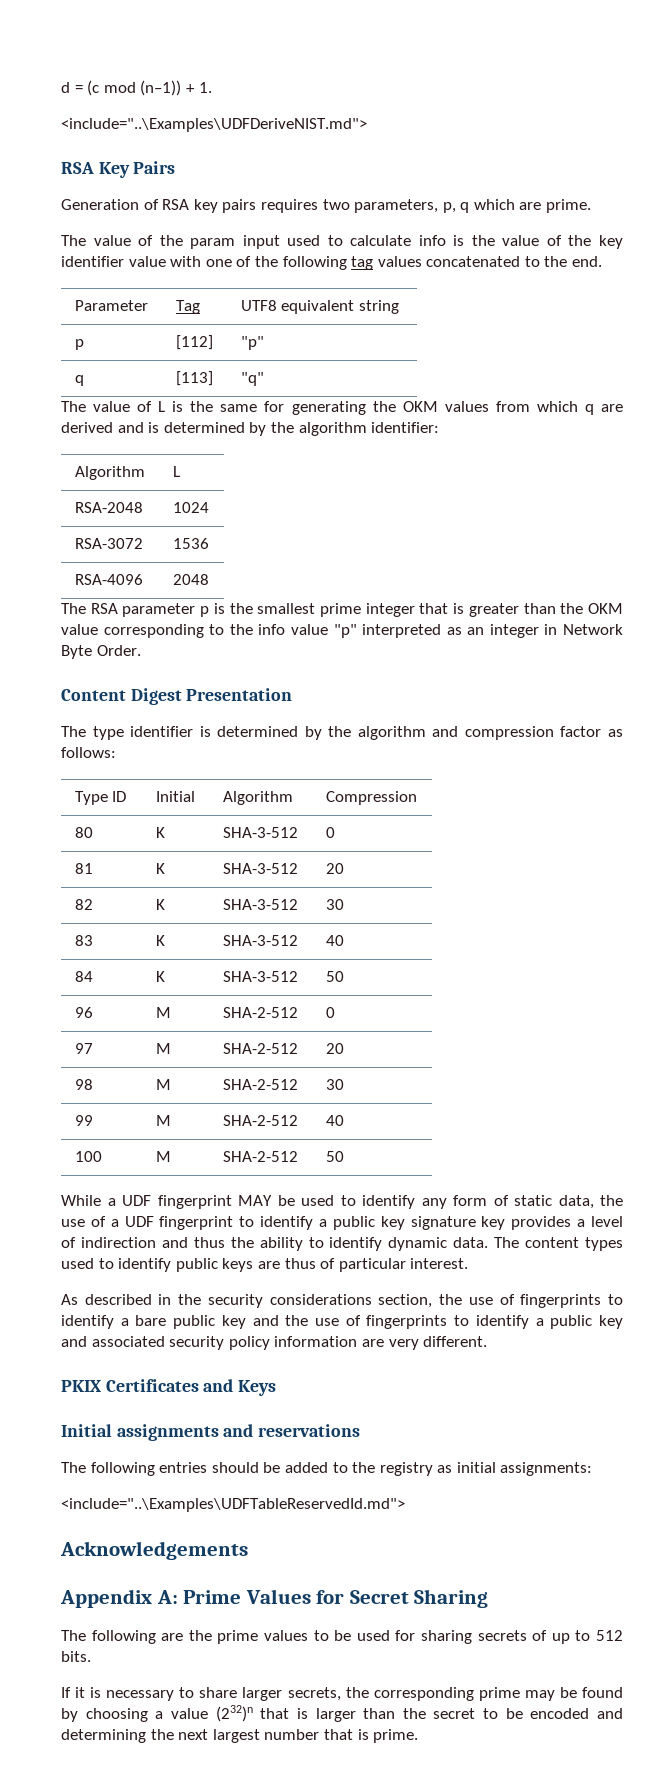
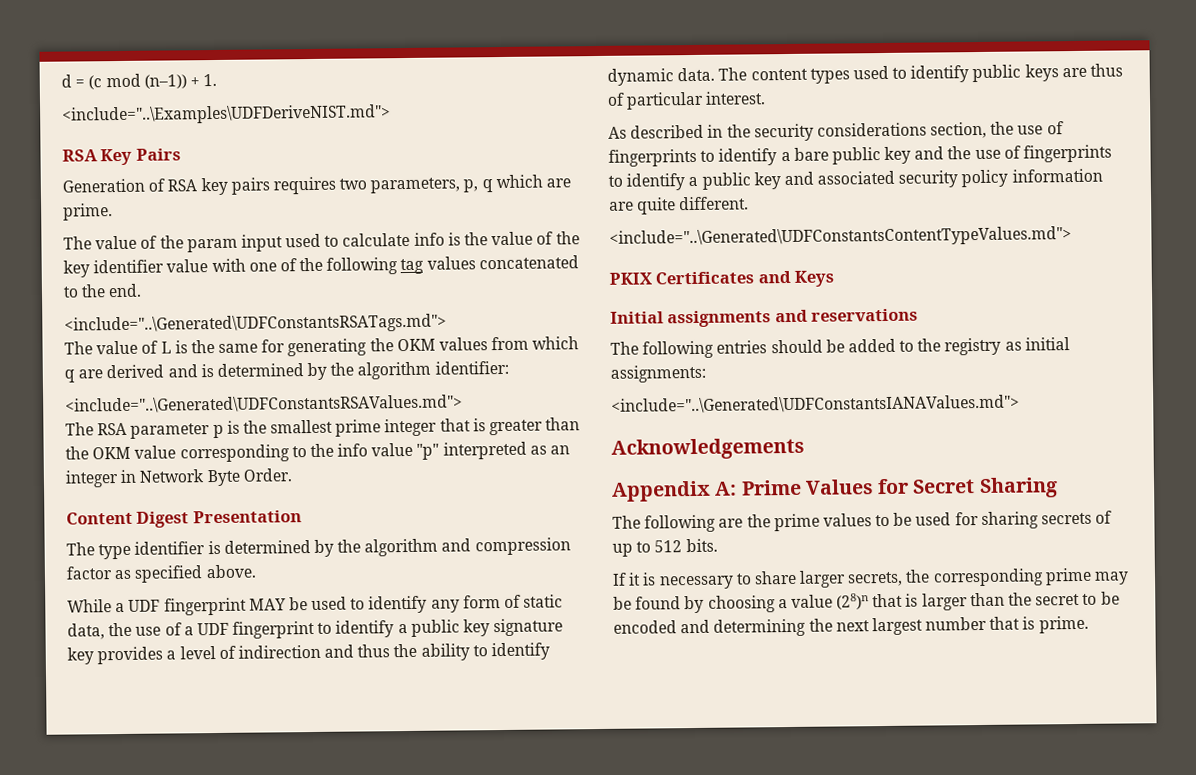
- Parameter | Tag | UTF8 equivalent string
- p | [112] | "p"
- q | [113] | "q"
+ <include="..\Generated\UDFConstantsRSATags.md">
- Algorithm | L
- RSA-2048 | 1024
- RSA-3072 | 1536
- RSA-4096 | 2048
+ <include="..\Generated\UDFConstantsRSAValues.md">
- The type identifier is determined by the algorithm and compression factor as follows:
- Type ID | Initial | Algorithm | Compression
- 80 | K | SHA-3-512 | 0
- 81 | K | SHA-3-512 | 20
- 82 | K | SHA-3-512 | 30
- 83 | K | SHA-3-512 | 40
- 84 | K | SHA-3-512 | 50
- 96 | M | SHA-2-512 | 0
- 97 | M | SHA-2-512 | 20
- 98 | M | SHA-2-512 | 30
- 99 | M | SHA-2-512 | 40
- 100 | M | SHA-2-512 | 50
+ The type identifier is determined by the algorithm and compression factor as specified above.
- As described in the security considerations section, the use of fingerprints to identify a bare public key and the use of fingerprints to identify a public key and associated security policy information are very different.
+ As described in the security considerations section, the use of fingerprints to identify a bare public key and the use of fingerprints to identify a public key and associated security policy information are quite different.
+ <include="..\Generated\UDFConstantsContentTypeValues.md">
- <include="..\Examples\UDFTableReservedId.md">
+ <include="..\Generated\UDFConstantsIANAValues.md">
- If it is necessary to share larger secrets, the corresponding prime may be found by choosing a value (232)n that is larger than the secret to be encoded and determining the next largest number that is prime.
+ If it is necessary to share larger secrets, the corresponding prime may be found by choosing a value (28)n that is larger than the secret to be encoded and determining the next largest number that is prime.

